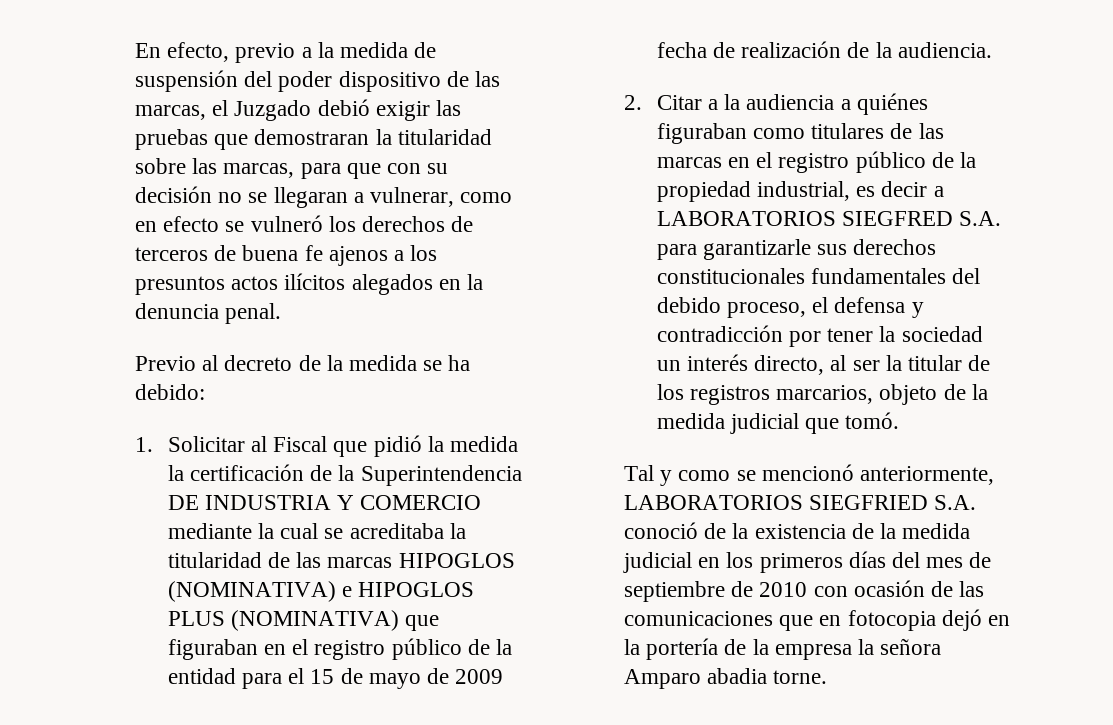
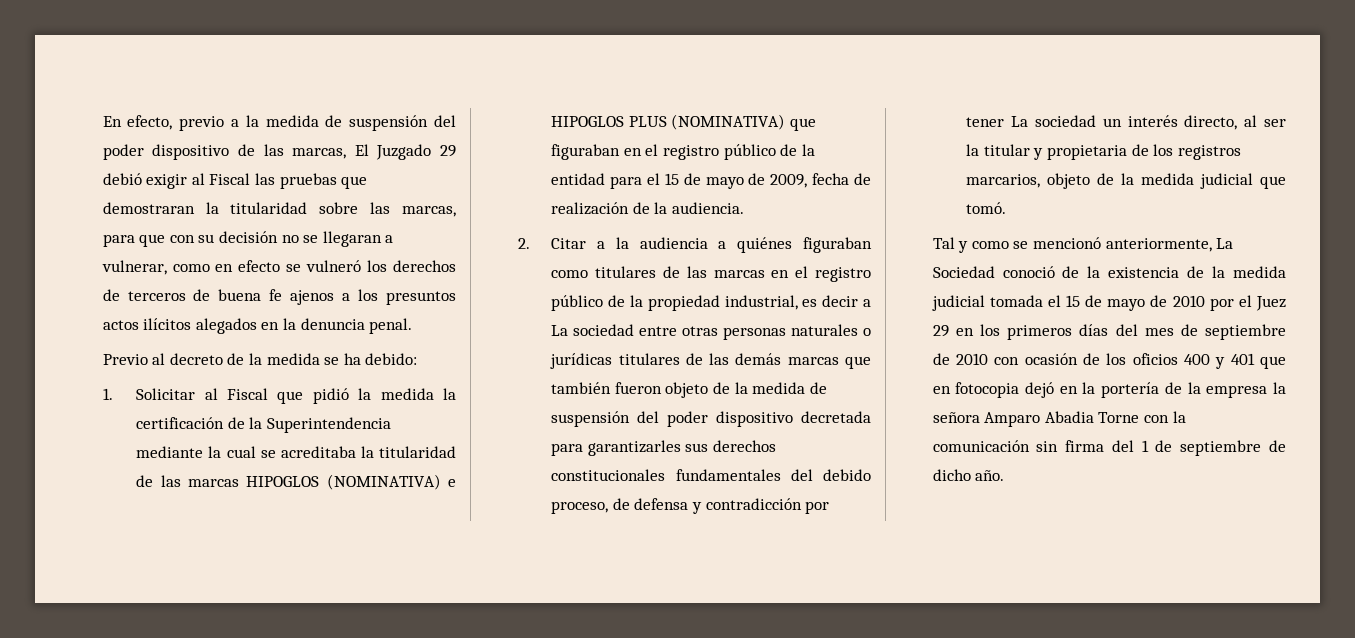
- En efecto, previo a la medida de suspensión del poder dispositivo de las marcas, el Juzgado debió exigir las pruebas que demostraran la titularidad sobre las marcas, para que con su decisión no se llegaran a vulnerar, como en efecto se vulneró los derechos de terceros de buena fe ajenos a los presuntos actos ilícitos alegados en la denuncia penal.
+ En efecto, previo a la medida de suspensión del poder dispositivo de las marcas, El Juzgado 29 debió exigir al Fiscal las pruebas que demostraran la titularidad sobre las marcas, para que con su decisión no se llegaran a vulnerar, como en efecto se vulneró los derechos de terceros de buena fe ajenos a los presuntos actos ilícitos alegados en la denuncia penal.
- 1. Solicitar al Fiscal que pidió la medida la certificación de la Superintendencia DE INDUSTRIA Y COMERCIO mediante la cual se acreditaba la titularidad de las marcas HIPOGLOS (NOMINATIVA) e HIPOGLOS PLUS (NOMINATIVA) que figuraban en el registro público de la entidad para el 15 de mayo de 2009 fecha de realización de la audiencia.
+ 1. Solicitar al Fiscal que pidió la medida la certificación de la Superintendencia mediante la cual se acreditaba la titularidad de las marcas HIPOGLOS (NOMINATIVA) e HIPOGLOS PLUS (NOMINATIVA) que figuraban en el registro público de la entidad para el 15 de mayo de 2009, fecha de realización de la audiencia.
- 2. Citar a la audiencia a quiénes figuraban como titulares de las marcas en el registro público de la propiedad industrial, es decir a LABORATORIOS SIEGFRED S.A. para garantizarle sus derechos constitucionales fundamentales del debido proceso, el defensa y contradicción por tener la sociedad un interés directo, al ser la titular de los registros marcarios, objeto de la medida judicial que tomó.
+ 2. Citar a la audiencia a quiénes figuraban como titulares de las marcas en el registro público de la propiedad industrial, es decir a La sociedad entre otras personas naturales o jurídicas titulares de las demás marcas que también fueron objeto de la medida de suspensión del poder dispositivo decretada para garantizarles sus derechos constitucionales fundamentales del debido proceso, de defensa y contradicción por tener La sociedad un interés directo, al ser la titular y propietaria de los registros marcarios, objeto de la medida judicial que tomó.
- Tal y como se mencionó anteriormente, LABORATORIOS SIEGFRIED S.A. conoció de la existencia de la medida judicial en los primeros días del mes de septiembre de 2010 con ocasión de las comunicaciones que en fotocopia dejó en la portería de la empresa la señora Amparo abadia torne.
+ Tal y como se mencionó anteriormente, La Sociedad conoció de la existencia de la medida judicial tomada el 15 de mayo de 2010 por el Juez 29 en los primeros días del mes de septiembre de 2010 con ocasión de los oficios 400 y 401 que en fotocopia dejó en la portería de la empresa la señora Amparo Abadia Torne con la comunicación sin firma del 1 de septiembre de dicho año.

